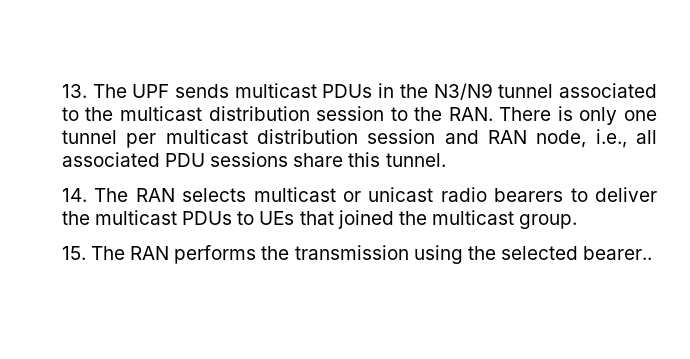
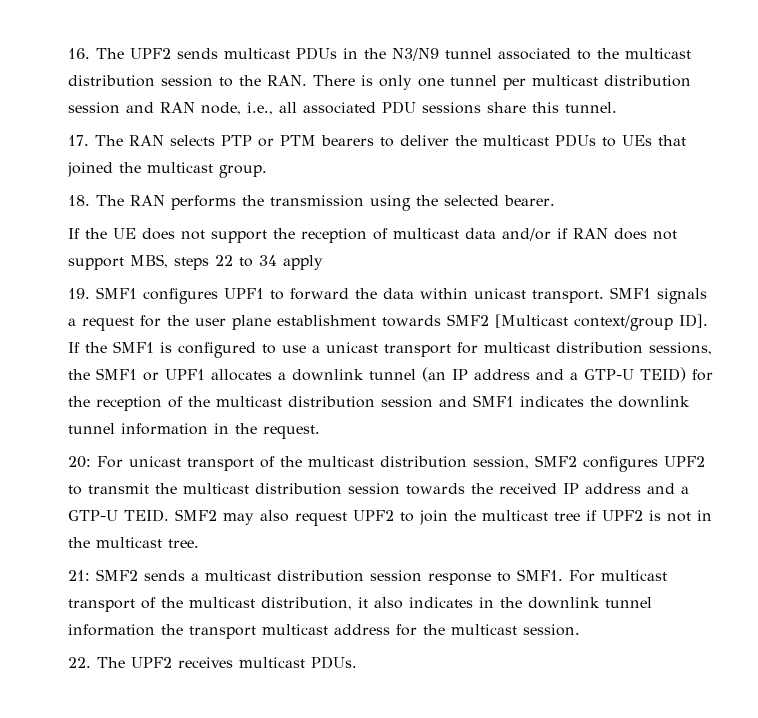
- 13. The UPF sends multicast PDUs in the N3/N9 tunnel associated to the multicast distribution session to the RAN. There is only one tunnel per multicast distribution session and RAN node, i.e., all associated PDU sessions share this tunnel.
+ 16. The UPF2 sends multicast PDUs in the N3/N9 tunnel associated to the multicast distribution session to the RAN. There is only one tunnel per multicast distribution session and RAN node, i.e., all associated PDU sessions share this tunnel.
- 14. The RAN selects multicast or unicast radio bearers to deliver the multicast PDUs to UEs that joined the multicast group.
+ 17. The RAN selects PTP or PTM bearers to deliver the multicast PDUs to UEs that joined the multicast group.
- 15. The RAN performs the transmission using the selected bearer..
+ 18. The RAN performs the transmission using the selected bearer.
+ If the UE does not support the reception of multicast data and/or if RAN does not support MBS, steps 22 to 34 apply
+ 19. SMF1 configures UPF1 to forward the data within unicast transport. SMF1 signals a request for the user plane establishment towards SMF2 [Multicast context/group ID]. If the SMF1 is configured to use a unicast transport for multicast distribution sessions, the SMF1 or UPF1 allocates a downlink tunnel (an IP address and a GTP-U TEID) for the reception of the multicast distribution session and SMF1 indicates the downlink tunnel information in the request.
+ 20: For unicast transport of the multicast distribution session, SMF2 configures UPF2 to transmit the multicast distribution session towards the received IP address and a GTP-U TEID. SMF2 may also request UPF2 to join the multicast tree if UPF2 is not in the multicast tree.
+ 21: SMF2 sends a multicast distribution session response to SMF1. For multicast transport of the multicast distribution, it also indicates in the downlink tunnel information the transport multicast address for the multicast session.
+ 22. The UPF2 receives multicast PDUs.

